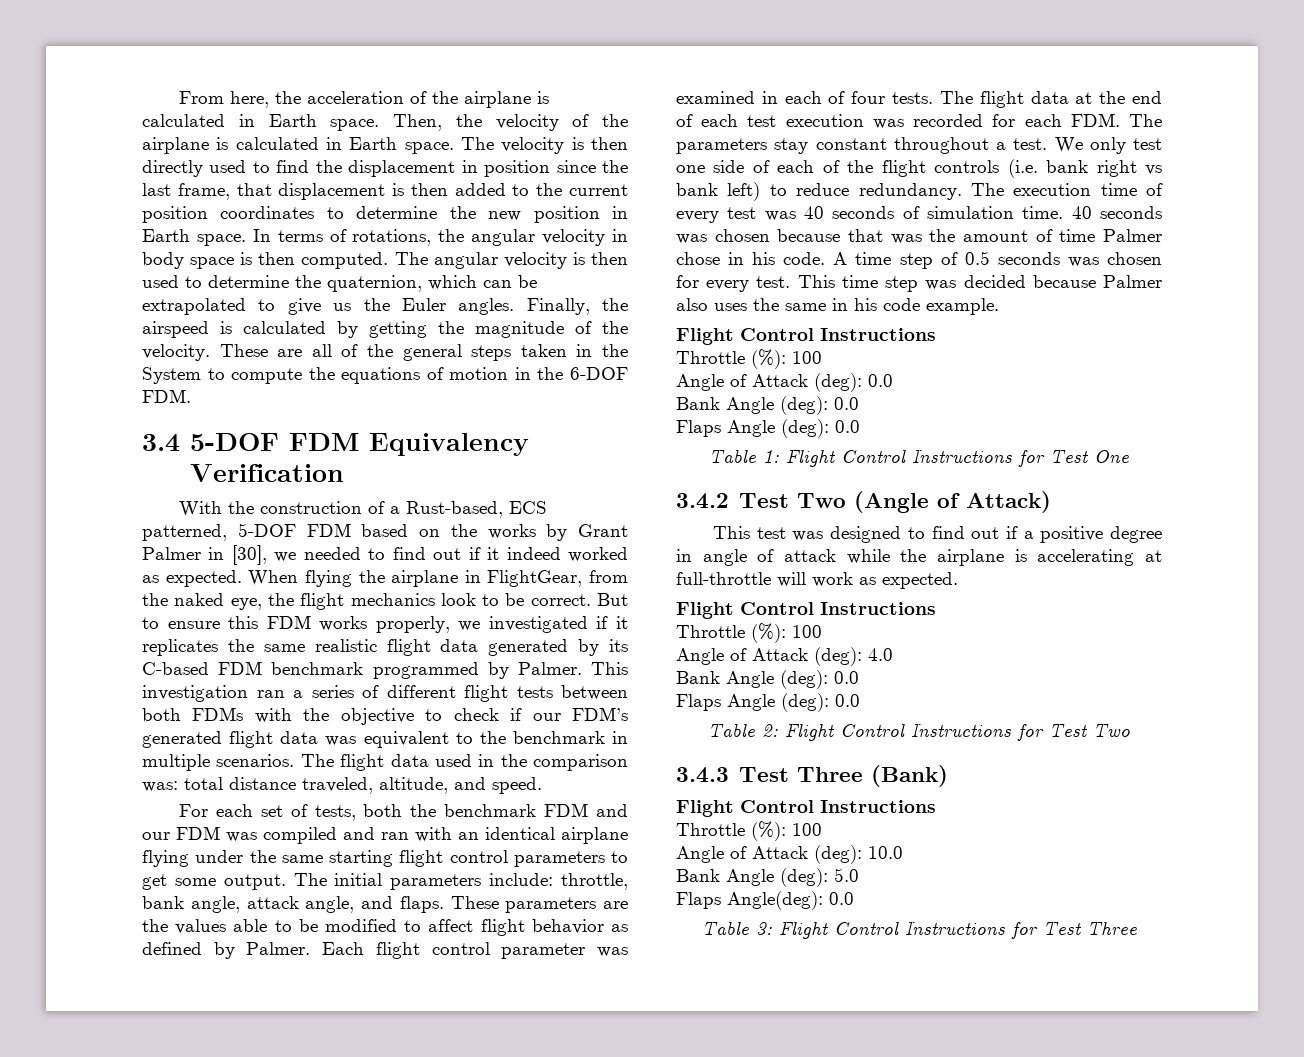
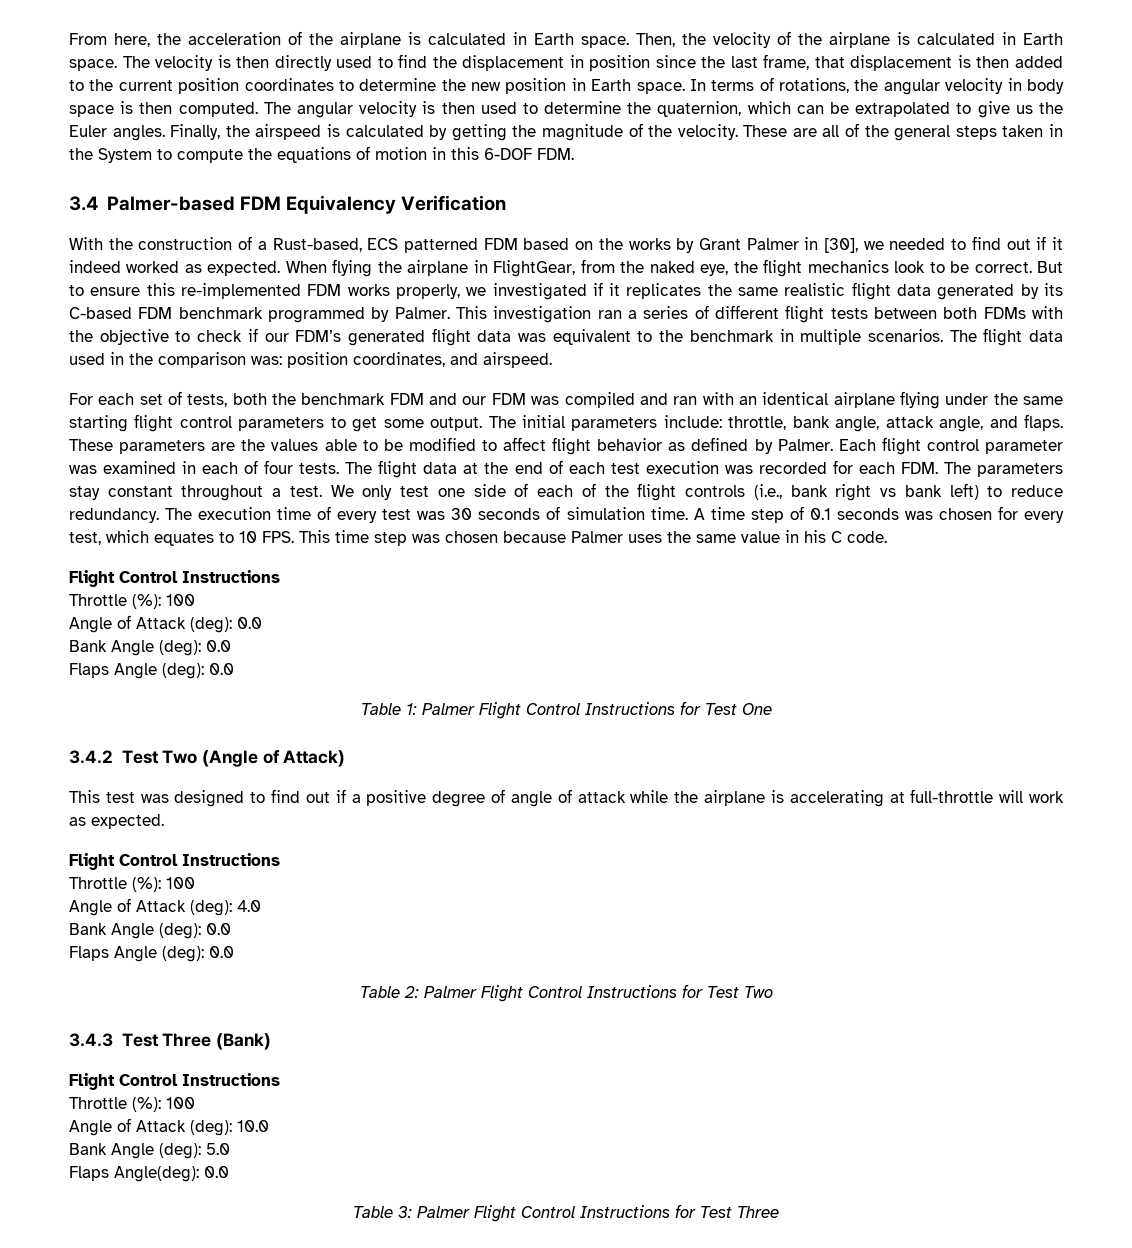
- These are all of the general steps taken in the System to compute the equations of motion in the 6-DOF FDM.
+ These are all of the general steps taken in the System to compute the equations of motion in this 6-DOF FDM.
- 3.4 5-DOF FDM Equivalency Verification
+ 3.4 Palmer-based FDM Equivalency Verification
- With the construction of a Rust-based, ECS patterned, 5-DOF FDM based on the works by Grant Palmer in [30], we needed to find out if it indeed worked as expected.
+ With the construction of a Rust-based, ECS patterned FDM based on the works by Grant Palmer in [30], we needed to find out if it indeed worked as expected.
- But to ensure this FDM works properly, we investigated if it replicates the same realistic flight data generated by its C-based FDM benchmark programmed by Palmer.
+ But to ensure this re-implemented FDM works properly, we investigated if it replicates the same realistic flight data generated by its C-based FDM benchmark programmed by Palmer.
- The flight data used in the comparison was: total distance traveled, altitude, and speed.
+ The flight data used in the comparison was: position coordinates, and airspeed.
- We only test one side of each of the flight controls (i.e. bank right vs bank left) to reduce redundancy.
+ We only test one side of each of the flight controls (i.e., bank right vs bank left) to reduce redundancy.
- The execution time of every test was 40 seconds of simulation time.
+ The execution time of every test was 30 seconds of simulation time.
- 40 seconds was chosen because that was the amount of time Palmer chose in his code.
- A time step of 0.5 seconds was chosen for every test. This time step was decided because Palmer also uses the same in his code example.
+ A time step of 0.1 seconds was chosen for every test, which equates to 10 FPS. This time step was chosen because Palmer uses the same value in his C code.
- Table 1: Flight Control Instructions for Test One
+ Table 1: Palmer Flight Control Instructions for Test One
- This test was designed to find out if a positive degree in angle of attack while the airplane is accelerating at full-throttle will work as expected.
+ This test was designed to find out if a positive degree of angle of attack while the airplane is accelerating at full-throttle will work as expected.
- Table 2: Flight Control Instructions for Test Two
+ Table 2: Palmer Flight Control Instructions for Test Two
- Table 3: Flight Control Instructions for Test Three
+ Table 3: Palmer Flight Control Instructions for Test Three

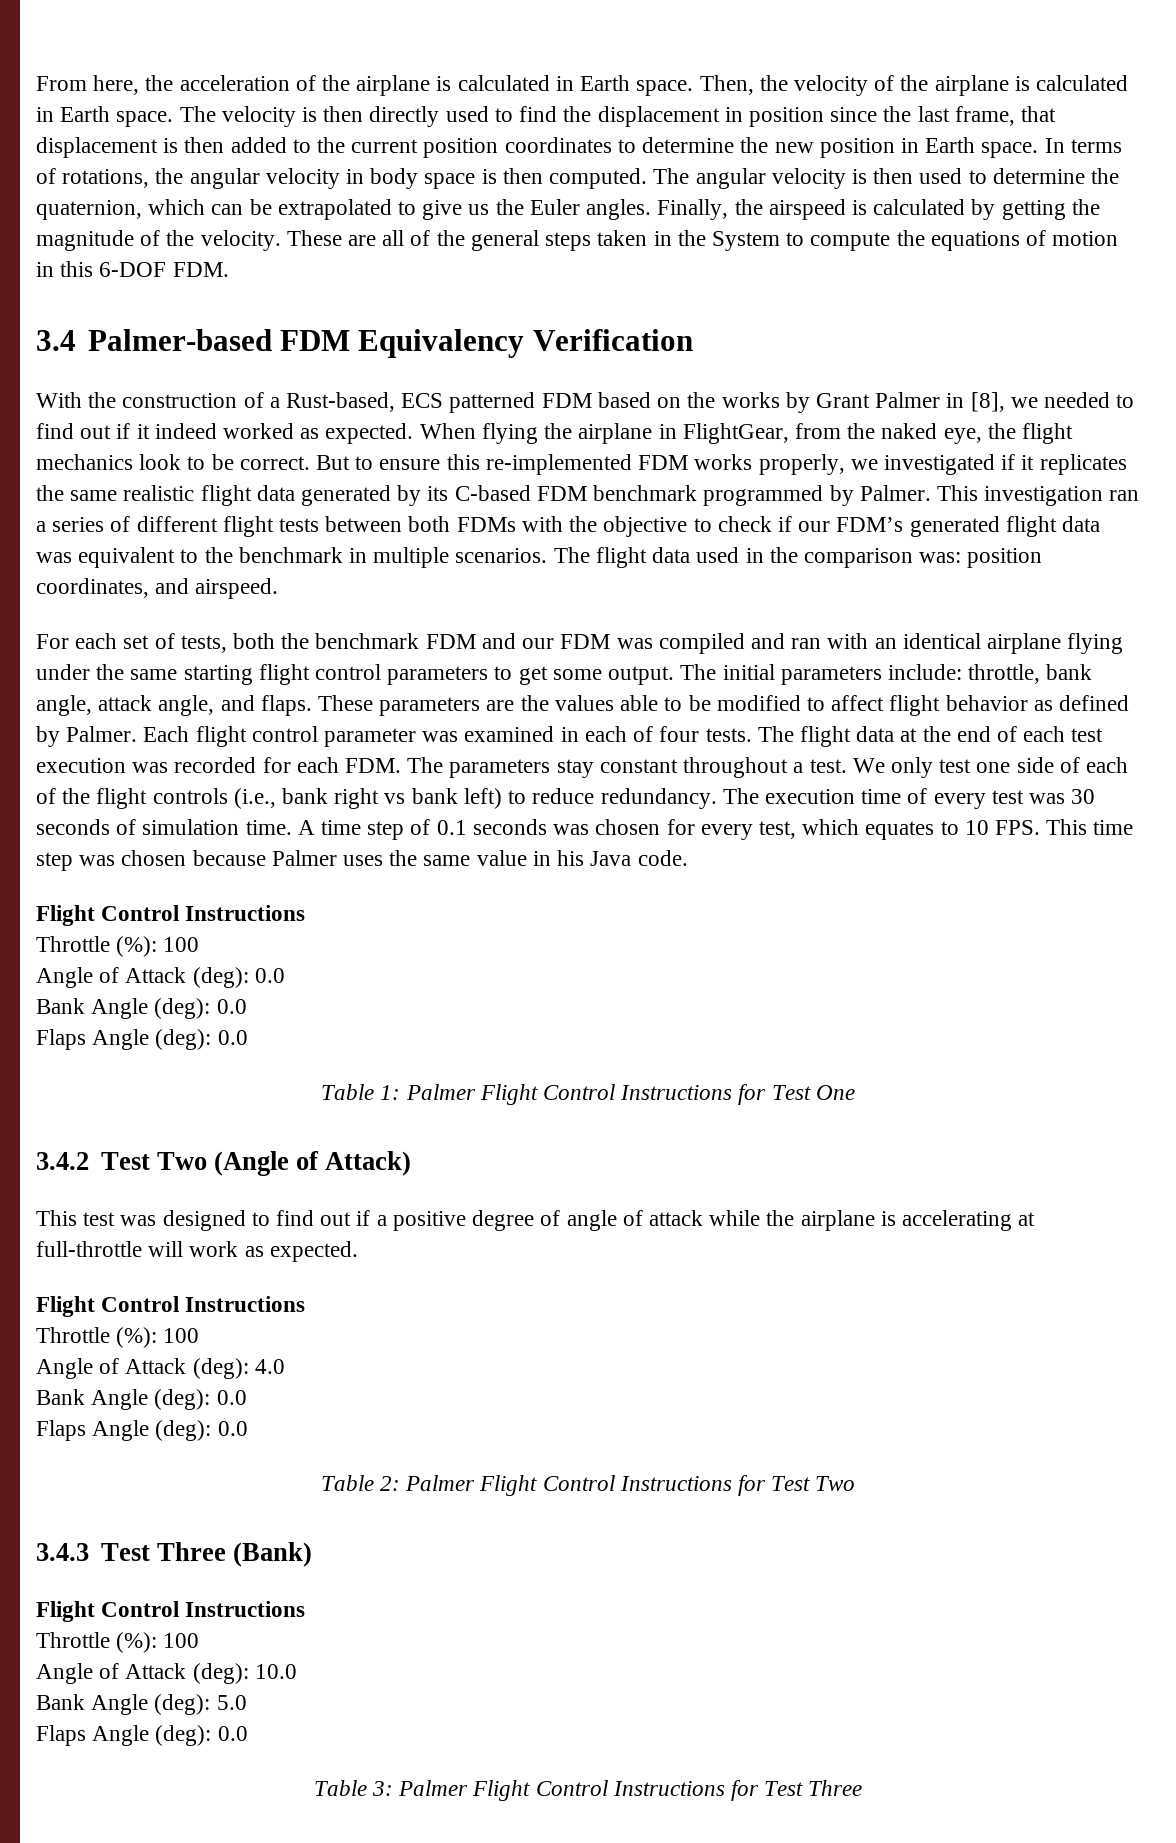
- With the construction of a Rust-based, ECS patterned FDM based on the works by Grant Palmer in [30], we needed to find out if it indeed worked as expected.
+ With the construction of a Rust-based, ECS patterned FDM based on the works by Grant Palmer in [8], we needed to find out if it indeed worked as expected.
- A time step of 0.1 seconds was chosen for every test, which equates to 10 FPS. This time step was chosen because Palmer uses the same value in his C code.
+ A time step of 0.1 seconds was chosen for every test, which equates to 10 FPS. This time step was chosen because Palmer uses the same value in his Java code.
  Bank Angle (deg): 5.0
- Flaps Angle(deg): 0.0
+ Flaps Angle (deg): 0.0

